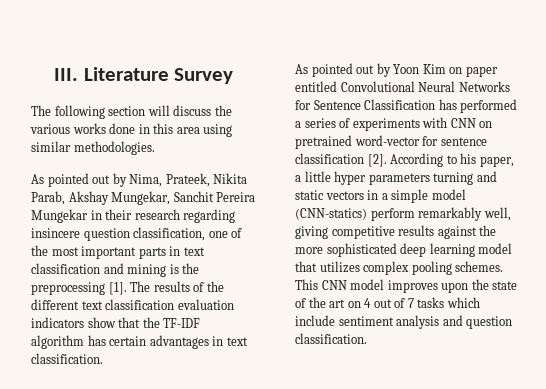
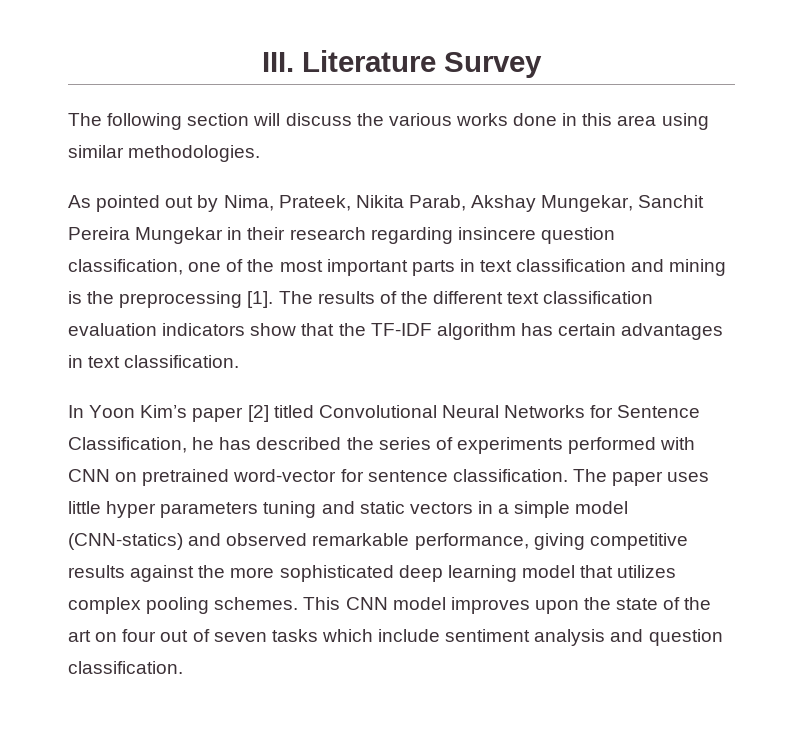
- As pointed out by Yoon Kim on paper entitled Convolutional Neural Networks for Sentence Classification has performed a series of experiments with CNN on pretrained word-vector for sentence classification [2]. According to his paper, a little hyper parameters turning and static vectors in a simple model (CNN-statics) perform remarkably well, giving competitive results against the more sophisticated deep learning model that utilizes complex pooling schemes.
+ In Yoon Kim’s paper [2] titled Convolutional Neural Networks for Sentence Classification, he has described the series of experiments performed with CNN on pretrained word-vector for sentence classification. The paper uses little hyper parameters tuning and static vectors in a simple model (CNN-statics) and observed remarkable performance, giving competitive results against the more sophisticated deep learning model that utilizes complex pooling schemes.
- This CNN model improves upon the state of the art on 4 out of 7 tasks which include sentiment analysis and question classification.
+ This CNN model improves upon the state of the art on four out of seven tasks which include sentiment analysis and question classification.

